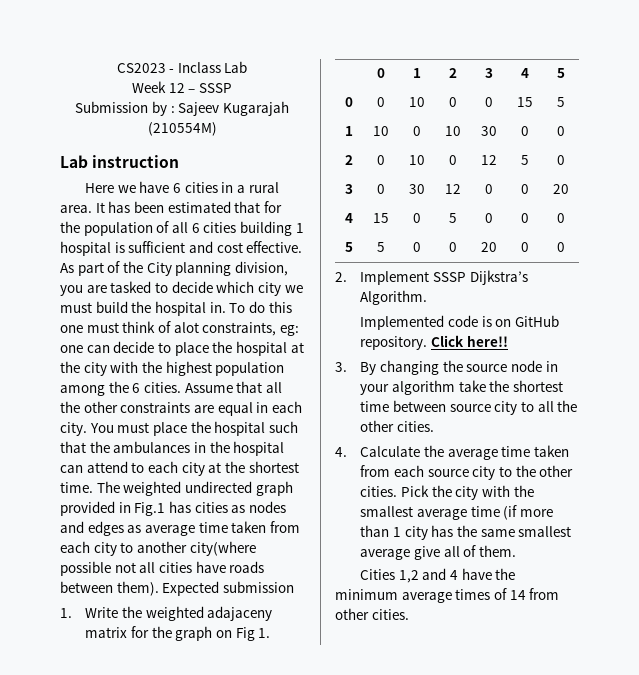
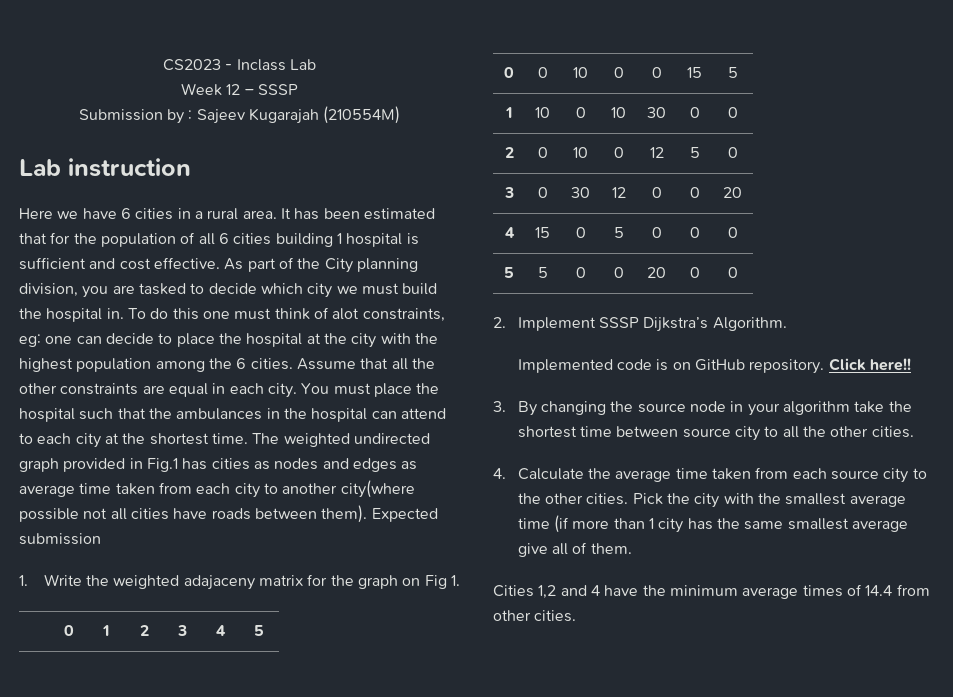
- Cities 1,2 and 4 have the minimum average times of 14 from other cities.
+ Cities 1,2 and 4 have the minimum average times of 14.4 from other cities.

